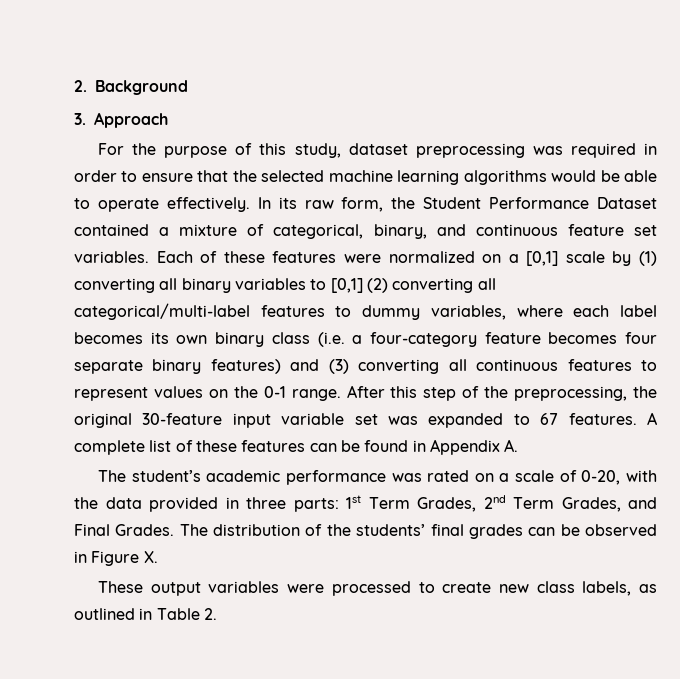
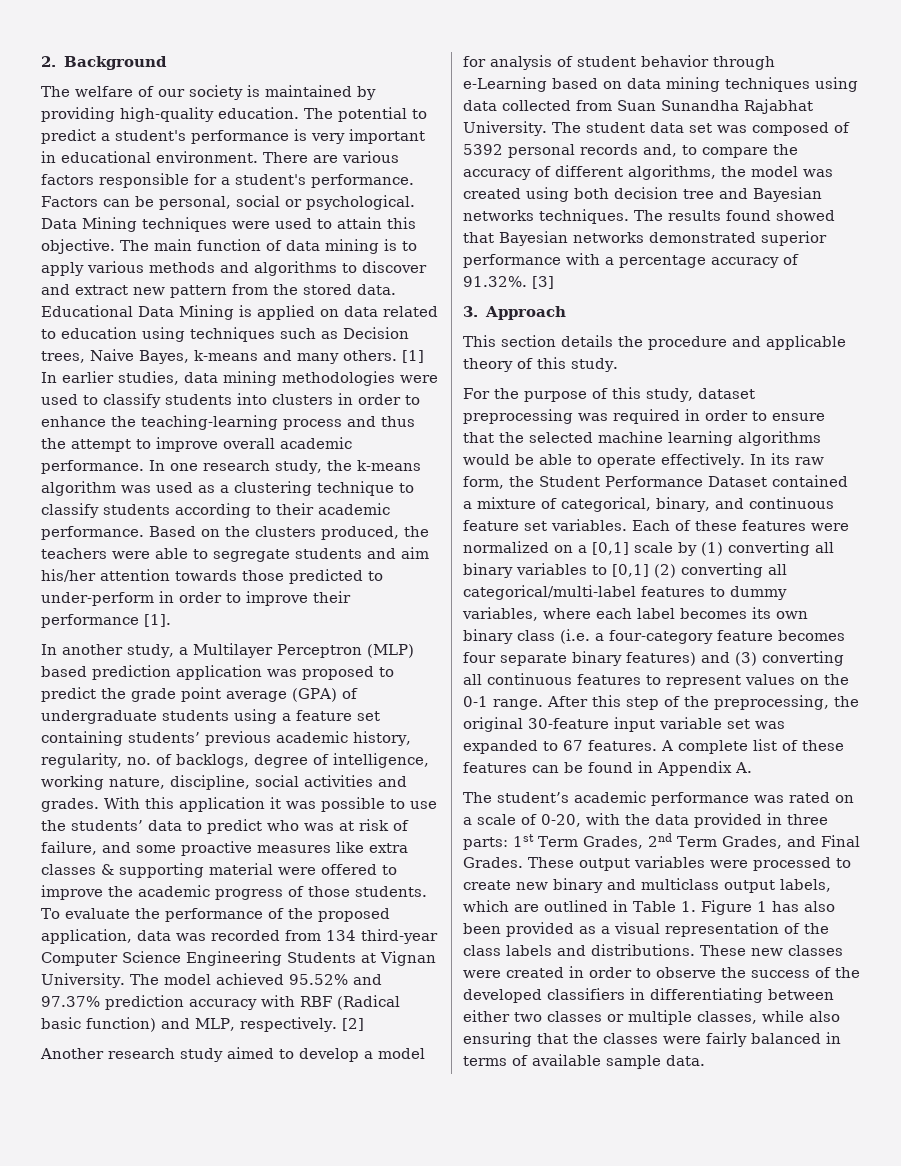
+ The welfare of our society is maintained by providing high-quality education. The potential to predict a student's performance is very important in educational environment. There are various factors responsible for a student's performance. Factors can be personal, social or psychological. Data Mining techniques were used to attain this objective. The main function of data mining is to apply various methods and algorithms to discover and extract new pattern from the stored data. Educational Data Mining is applied on data related to education using techniques such as Decision trees, Naive Bayes, k-means and many others. [1] In earlier studies, data mining methodologies were used to classify students into clusters in order to enhance the teaching-learning process and thus the attempt to improve overall academic performance. In one research study, the k-means algorithm was used as a clustering technique to classify students according to their academic performance. Based on the clusters produced, the teachers were able to segregate students and aim his/her attention towards those predicted to under-perform in order to improve their performance [1].
+ In another study, a Multilayer Perceptron (MLP) based prediction application was proposed to predict the grade point average (GPA) of undergraduate students using a feature set containing students’ previous academic history, regularity, no. of backlogs, degree of intelligence, working nature, discipline, social activities and grades. With this application it was possible to use the students’ data to predict who was at risk of failure, and some proactive measures like extra classes & supporting material were offered to improve the academic progress of those students. To evaluate the performance of the proposed application, data was recorded from 134 third-year Computer Science Engineering Students at Vignan University. The model achieved 95.52% and 97.37% prediction accuracy with RBF (Radical basic function) and MLP, respectively. [2]
+ Another research study aimed to develop a model for analysis of student behavior through e-Learning based on data mining techniques using data collected from Suan Sunandha Rajabhat University. The student data set was composed of 5392 personal records and, to compare the accuracy of different algorithms, the model was created using both decision tree and Bayesian networks techniques. The results found showed that Bayesian networks demonstrated superior performance with a percentage accuracy of 91.32%. [3]
  3. Approach
+ This section details the procedure and applicable theory of this study.
- The student’s academic performance was rated on a scale of 0-20, with the data provided in three parts: 1st Term Grades, 2nd Term Grades, and Final Grades. The distribution of the students’ final grades can be observed in Figure X.
- These output variables were processed to create new class labels, as outlined in Table 2.
+ The student’s academic performance was rated on a scale of 0-20, with the data provided in three parts: 1st Term Grades, 2nd Term Grades, and Final Grades. These output variables were processed to create new binary and multiclass output labels, which are outlined in Table 1. Figure 1 has also been provided as a visual representation of the class labels and distributions. These new classes were created in order to observe the success of the developed classifiers in differentiating between either two classes or multiple classes, while also ensuring that the classes were fairly balanced in terms of available sample data.

